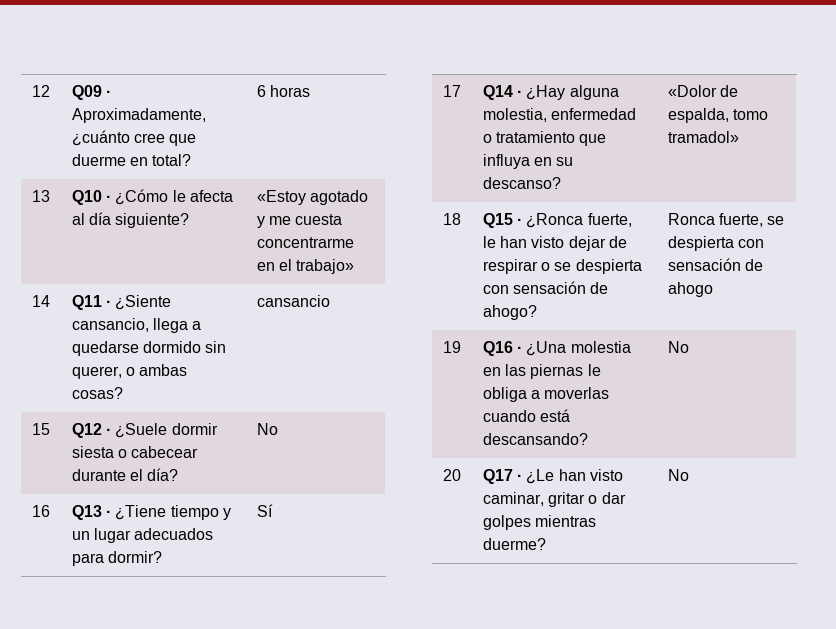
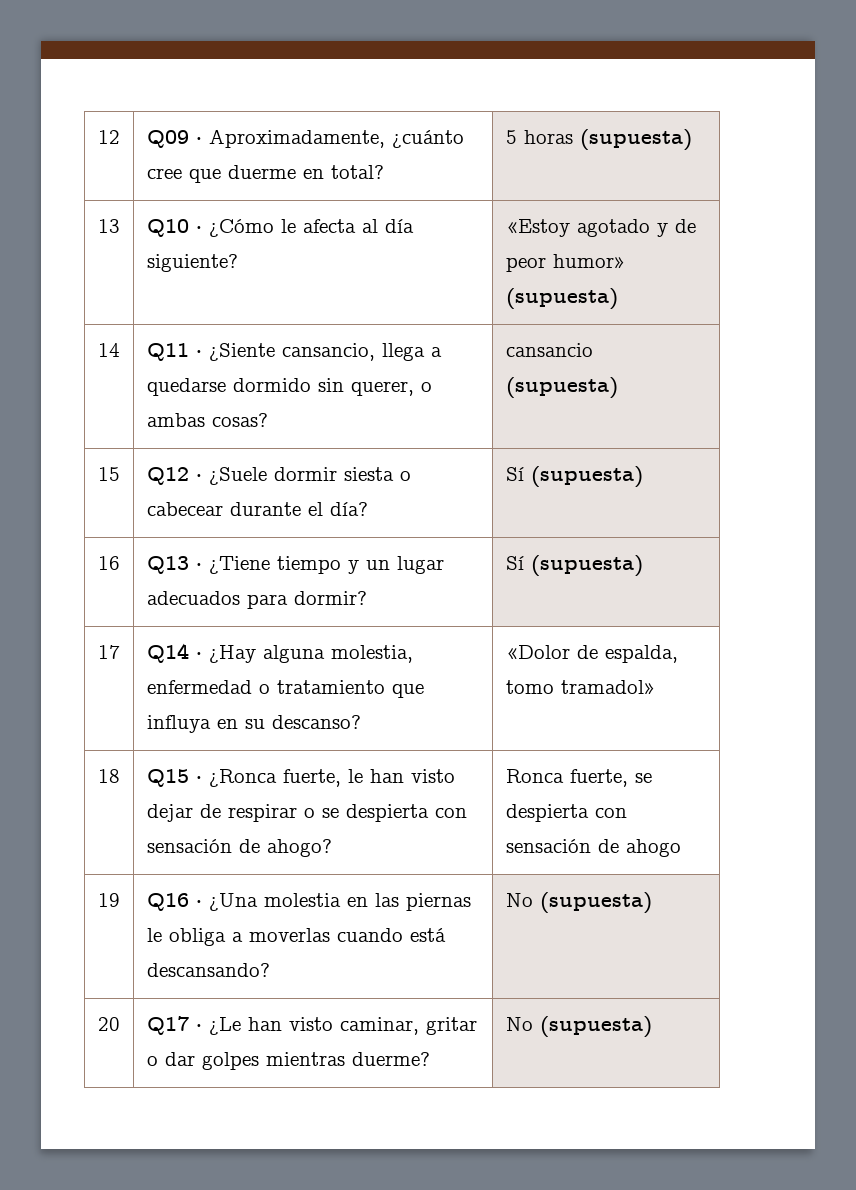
- 12 | Q09 · Aproximadamente, ¿cuánto cree que duerme en total? | 6 horas
+ 12 | Q09 · Aproximadamente, ¿cuánto cree que duerme en total? | 5 horas (supuesta)
- 13 | Q10 · ¿Cómo le afecta al día siguiente? | «Estoy agotado y me cuesta concentrarme en el trabajo»
+ 13 | Q10 · ¿Cómo le afecta al día siguiente? | «Estoy agotado y de peor humor» (supuesta)
- 14 | Q11 · ¿Siente cansancio, llega a quedarse dormido sin querer, o ambas cosas? | cansancio
+ 14 | Q11 · ¿Siente cansancio, llega a quedarse dormido sin querer, o ambas cosas? | cansancio (supuesta)
- 15 | Q12 · ¿Suele dormir siesta o cabecear durante el día? | No
+ 15 | Q12 · ¿Suele dormir siesta o cabecear durante el día? | Sí (supuesta)
- 16 | Q13 · ¿Tiene tiempo y un lugar adecuados para dormir? | Sí
+ 16 | Q13 · ¿Tiene tiempo y un lugar adecuados para dormir? | Sí (supuesta)
- 19 | Q16 · ¿Una molestia en las piernas le obliga a moverlas cuando está descansando? | No
+ 19 | Q16 · ¿Una molestia en las piernas le obliga a moverlas cuando está descansando? | No (supuesta)
- 20 | Q17 · ¿Le han visto caminar, gritar o dar golpes mientras duerme? | No
+ 20 | Q17 · ¿Le han visto caminar, gritar o dar golpes mientras duerme? | No (supuesta)

